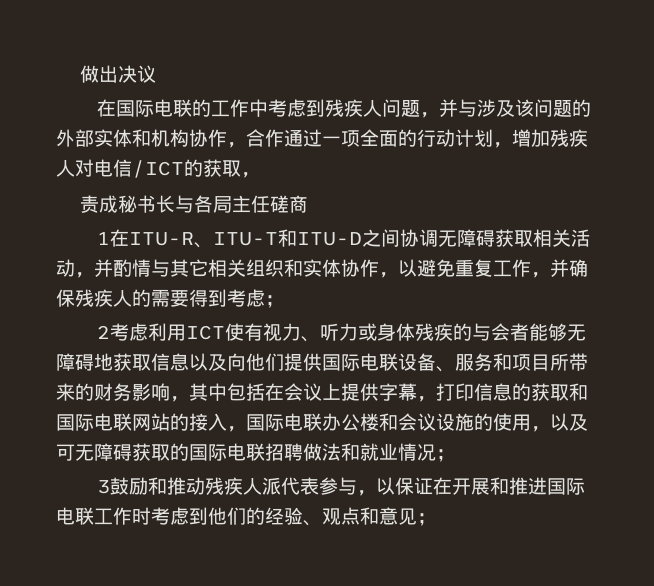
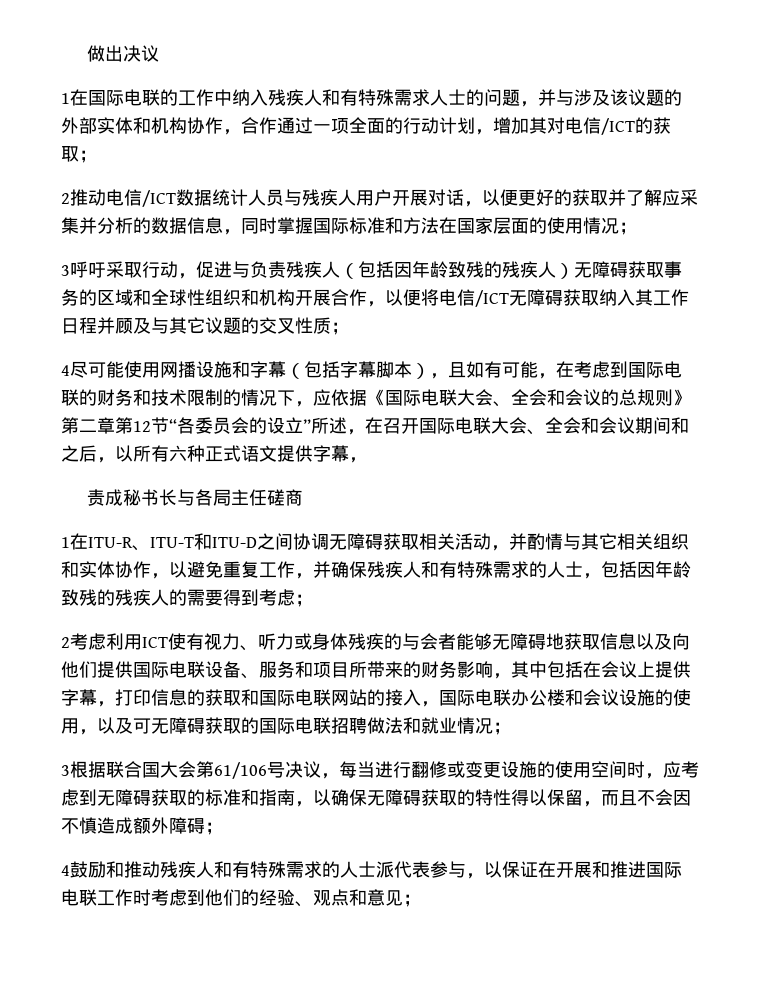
- 在国际电联的工作中考虑到残疾人问题，并与涉及该问题的外部实体和机构协作，合作通过一项全面的行动计划，增加残疾人对电信/ICT的获取，
+ 1在国际电联的工作中纳入残疾人和有特殊需求人士的问题，并与涉及该议题的外部实体和机构协作，合作通过一项全面的行动计划，增加其对电信/ICT的获取；
+ 2推动电信/ICT数据统计人员与残疾人用户开展对话，以便更好的获取并了解应采集并分析的数据信息，同时掌握国际标准和方法在国家层面的使用情况；
+ 3呼吁采取行动，促进与负责残疾人（包括因年龄致残的残疾人）无障碍获取事务的区域和全球性组织和机构开展合作，以便将电信/ICT无障碍获取纳入其工作日程并顾及与其它议题的交叉性质；
+ 4尽可能使用网播设施和字幕（包括字幕脚本），且如有可能，在考虑到国际电联的财务和技术限制的情况下，应依据《国际电联大会、全会和会议的总规则》第二章第12节“各委员会的设立”所述，在召开国际电联大会、全会和会议期间和之后，以所有六种正式语文提供字幕，
- 1在ITU-R、ITU-T和ITU-D之间协调无障碍获取相关活动，并酌情与其它相关组织和实体协作，以避免重复工作，并确保残疾人的需要得到考虑；
+ 1在ITU-R、ITU-T和ITU-D之间协调无障碍获取相关活动，并酌情与其它相关组织和实体协作，以避免重复工作，并确保残疾人和有特殊需求的人士，包括因年龄致残的残疾人的需要得到考虑；
- 3鼓励和推动残疾人派代表参与，以保证在开展和推进国际电联工作时考虑到他们的经验、观点和意见；
+ 3根据联合国大会第61/106号决议，每当进行翻修或变更设施的使用空间时，应考虑到无障碍获取的标准和指南，以确保无障碍获取的特性得以保留，而且不会因不慎造成额外障碍；
+ 4鼓励和推动残疾人和有特殊需求的人士派代表参与，以保证在开展和推进国际电联工作时考虑到他们的经验、观点和意见；

